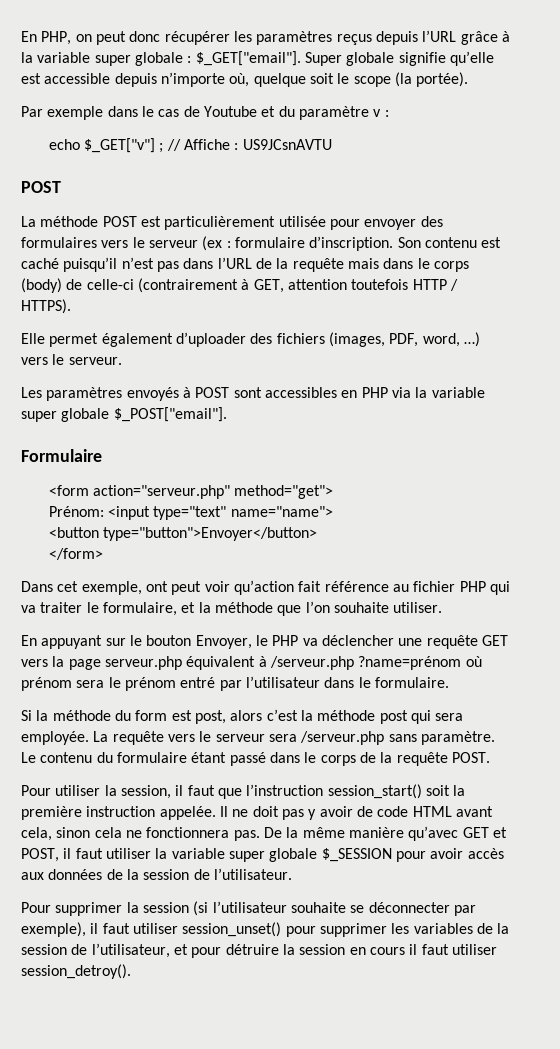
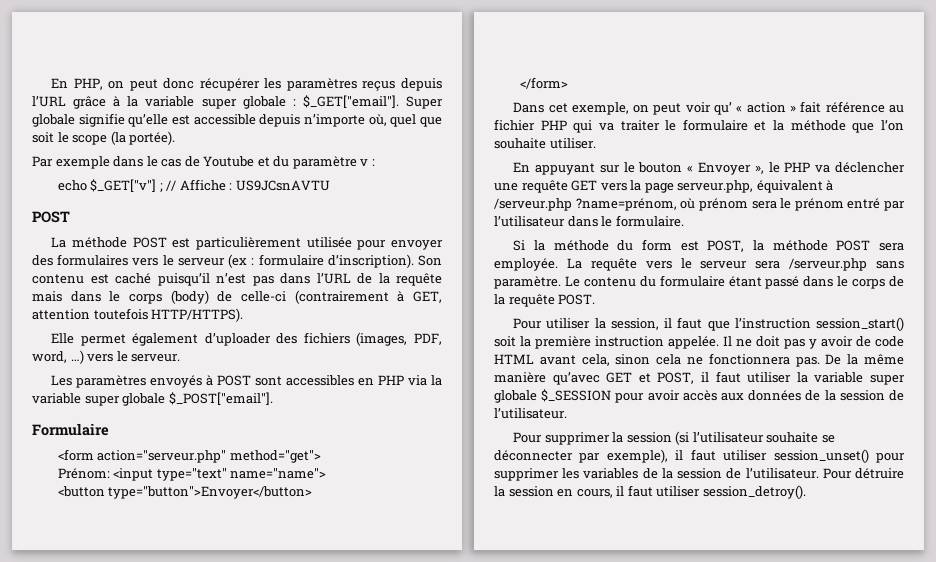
- Super globale signifie qu’elle est accessible depuis n’importe où, quelque soit le scope (la portée).
+ Super globale signifie qu’elle est accessible depuis n’importe où, quel que soit le scope (la portée).
- La méthode POST est particulièrement utilisée pour envoyer des formulaires vers le serveur (ex : formulaire d’inscription.
+ La méthode POST est particulièrement utilisée pour envoyer des formulaires vers le serveur (ex : formulaire d’inscription).
- Son contenu est caché puisqu’il n’est pas dans l’URL de la requête mais dans le corps (body) de celle-ci (contrairement à GET, attention toutefois HTTP / HTTPS).
+ Son contenu est caché puisqu’il n’est pas dans l’URL de la requête mais dans le corps (body) de celle-ci (contrairement à GET, attention toutefois HTTP/HTTPS).
- Dans cet exemple, ont peut voir qu’action fait référence au fichier PHP qui va traiter le formulaire, et la méthode que l’on souhaite utiliser.
+ Dans cet exemple, on peut voir qu’ « action » fait référence au fichier PHP qui va traiter le formulaire et la méthode que l’on souhaite utiliser.
- En appuyant sur le bouton Envoyer, le PHP va déclencher une requête GET vers la page serveur.php équivalent à /serveur.php ?name=prénom où prénom sera le prénom entré par l’utilisateur dans le formulaire.
+ En appuyant sur le bouton « Envoyer », le PHP va déclencher une requête GET vers la page serveur.php, équivalent à /serveur.php ?name=prénom, où prénom sera le prénom entré par l’utilisateur dans le formulaire.
- Si la méthode du form est post, alors c’est la méthode post qui sera employée.
+ Si la méthode du form est POST, la méthode POST sera employée.
- Pour supprimer la session (si l’utilisateur souhaite se déconnecter par exemple), il faut utiliser session_unset() pour supprimer les variables de la session de l’utilisateur, et pour détruire la session en cours il faut utiliser session_detroy().
+ Pour supprimer la session (si l’utilisateur souhaite se déconnecter par exemple), il faut utiliser session_unset() pour supprimer les variables de la session de l’utilisateur. Pour détruire la session en cours, il faut utiliser session_detroy().

